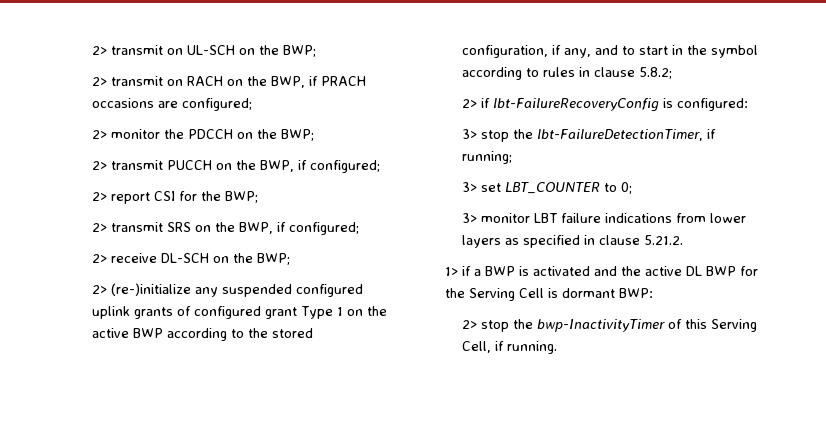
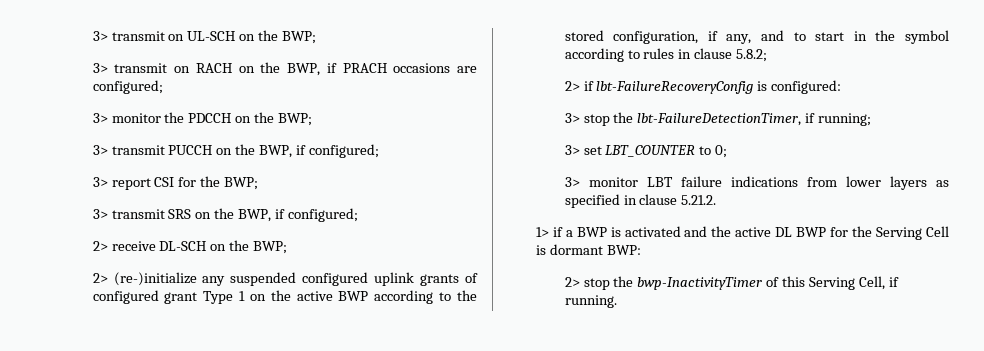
- 2> transmit on UL-SCH on the BWP;
+ 3> transmit on UL-SCH on the BWP;
- 2> transmit on RACH on the BWP, if PRACH occasions are configured;
+ 3> transmit on RACH on the BWP, if PRACH occasions are configured;
- 2> monitor the PDCCH on the BWP;
+ 3> monitor the PDCCH on the BWP;
- 2> transmit PUCCH on the BWP, if configured;
+ 3> transmit PUCCH on the BWP, if configured;
- 2> report CSI for the BWP;
+ 3> report CSI for the BWP;
- 2> transmit SRS on the BWP, if configured;
+ 3> transmit SRS on the BWP, if configured;

